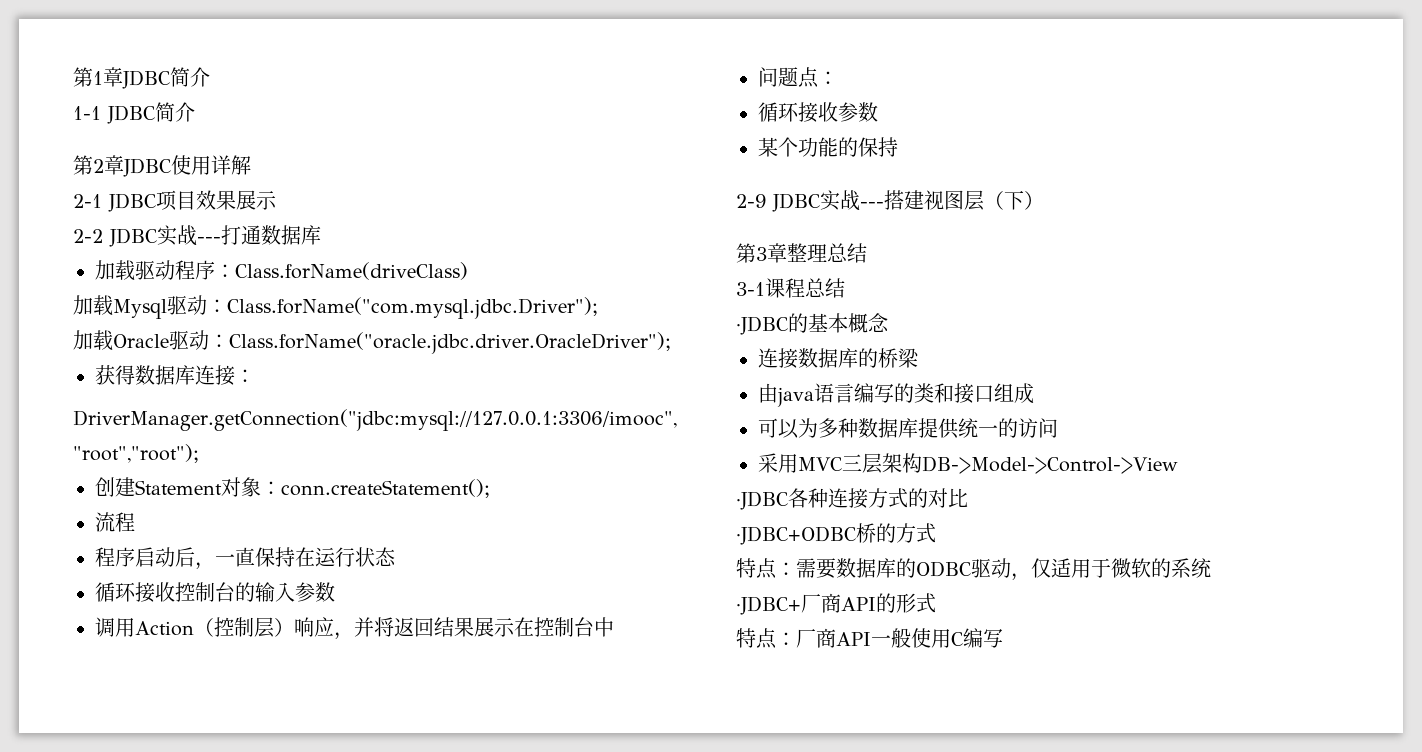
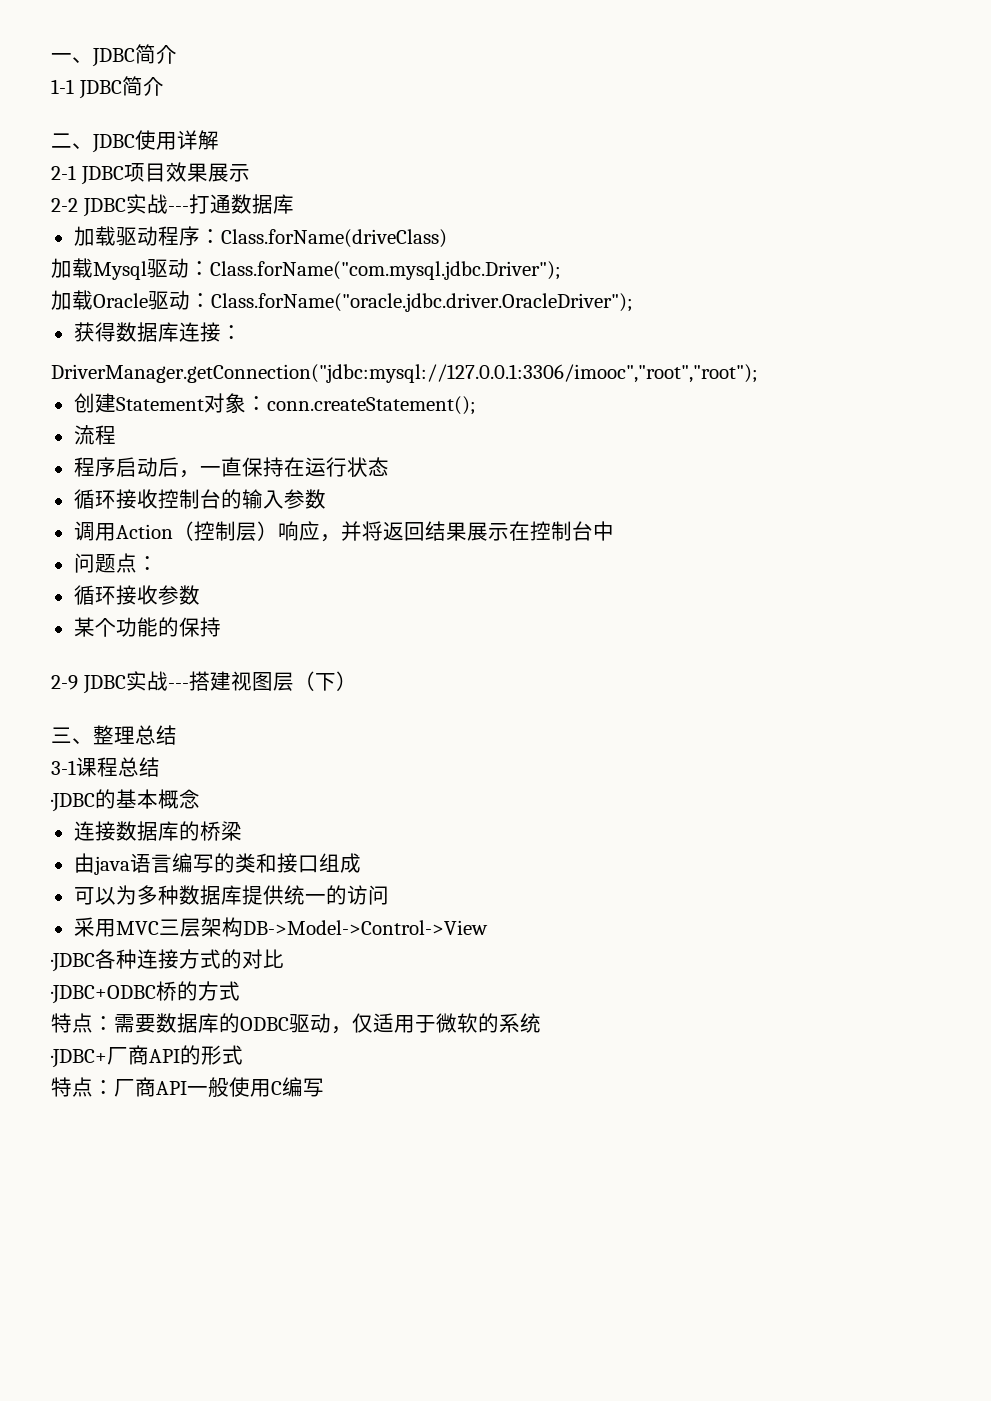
- 第1章JDBC简介
+ 一、JDBC简介
- 第2章JDBC使用详解
+ 二、JDBC使用详解
- 第3章整理总结
+ 三、整理总结

